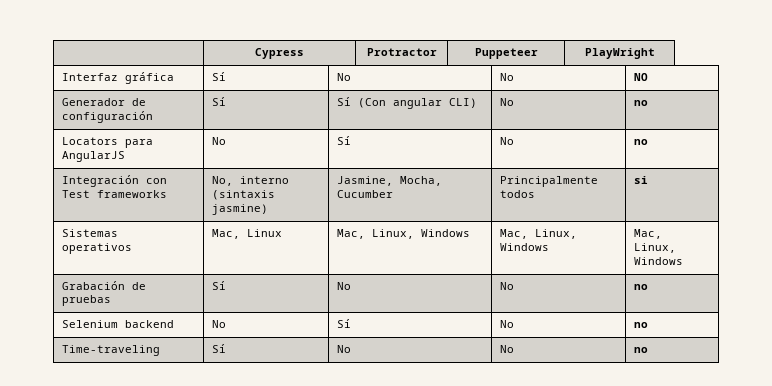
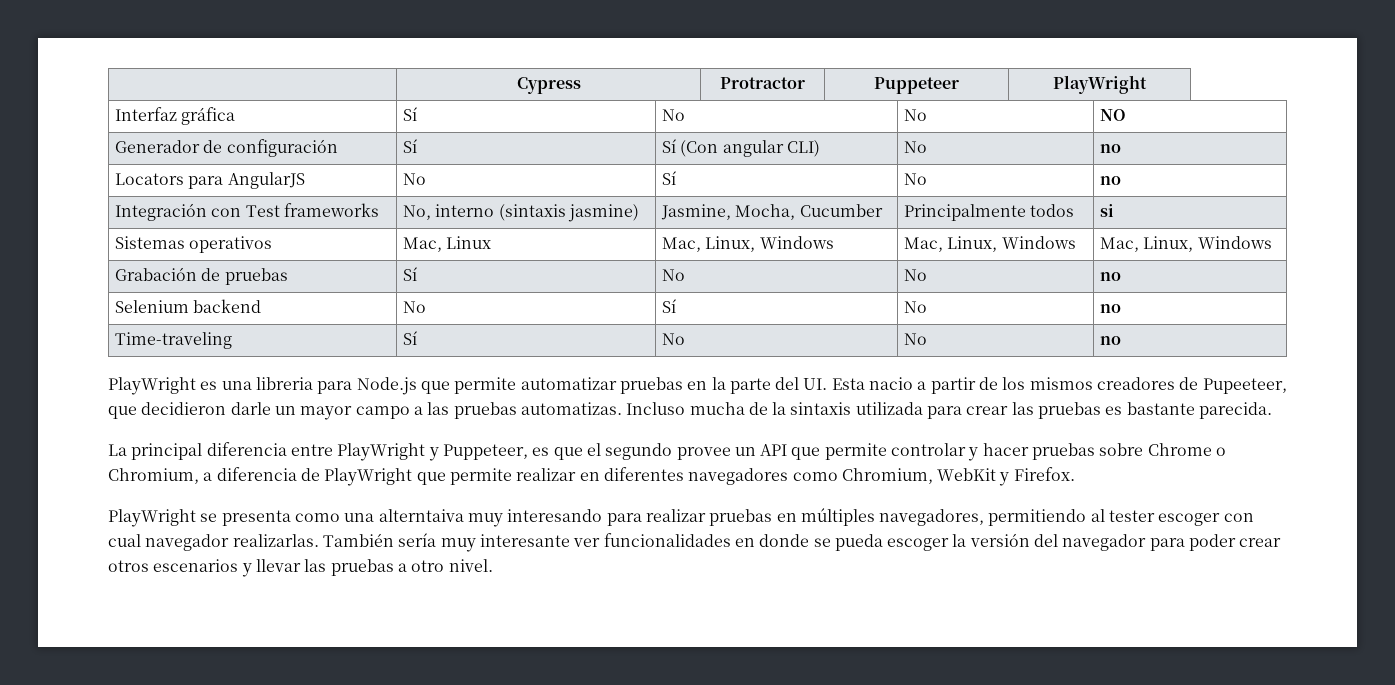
+ PlayWright es una libreria para Node.js que permite automatizar pruebas en la parte del UI. Esta nacio a partir de los mismos creadores de Pupeeteer, que decidieron darle un mayor campo a las pruebas automatizas. Incluso mucha de la sintaxis utilizada para crear las pruebas es bastante parecida.
+ La principal diferencia entre PlayWright y Puppeteer, es que el segundo provee un API que permite controlar y hacer pruebas sobre Chrome o Chromium, a diferencia de PlayWright que permite realizar en diferentes navegadores como Chromium, WebKit y Firefox.
+ PlayWright se presenta como una alterntaiva muy interesando para realizar pruebas en múltiples navegadores, permitiendo al tester escoger con cual navegador realizarlas. También sería muy interesante ver funcionalidades en donde se pueda escoger la versión del navegador para poder crear otros escenarios y llevar las pruebas a otro nivel.

